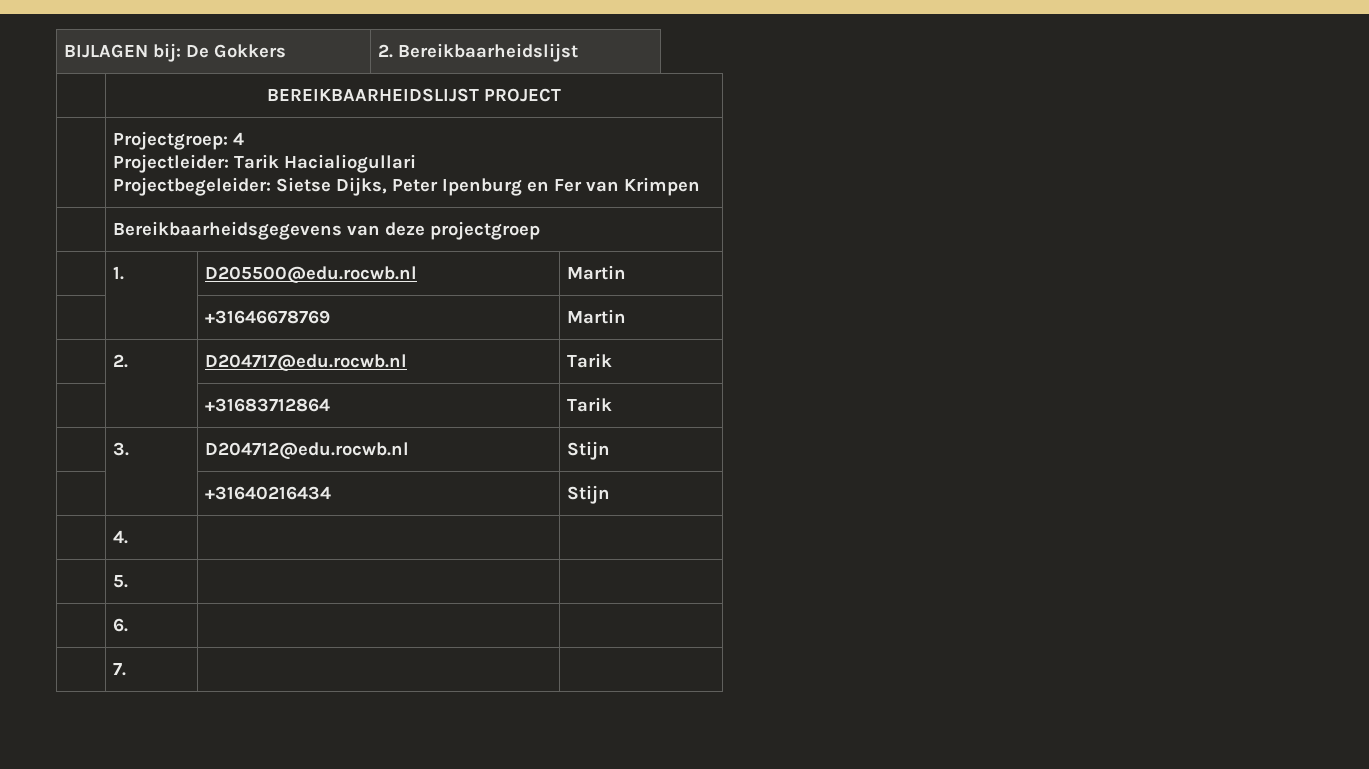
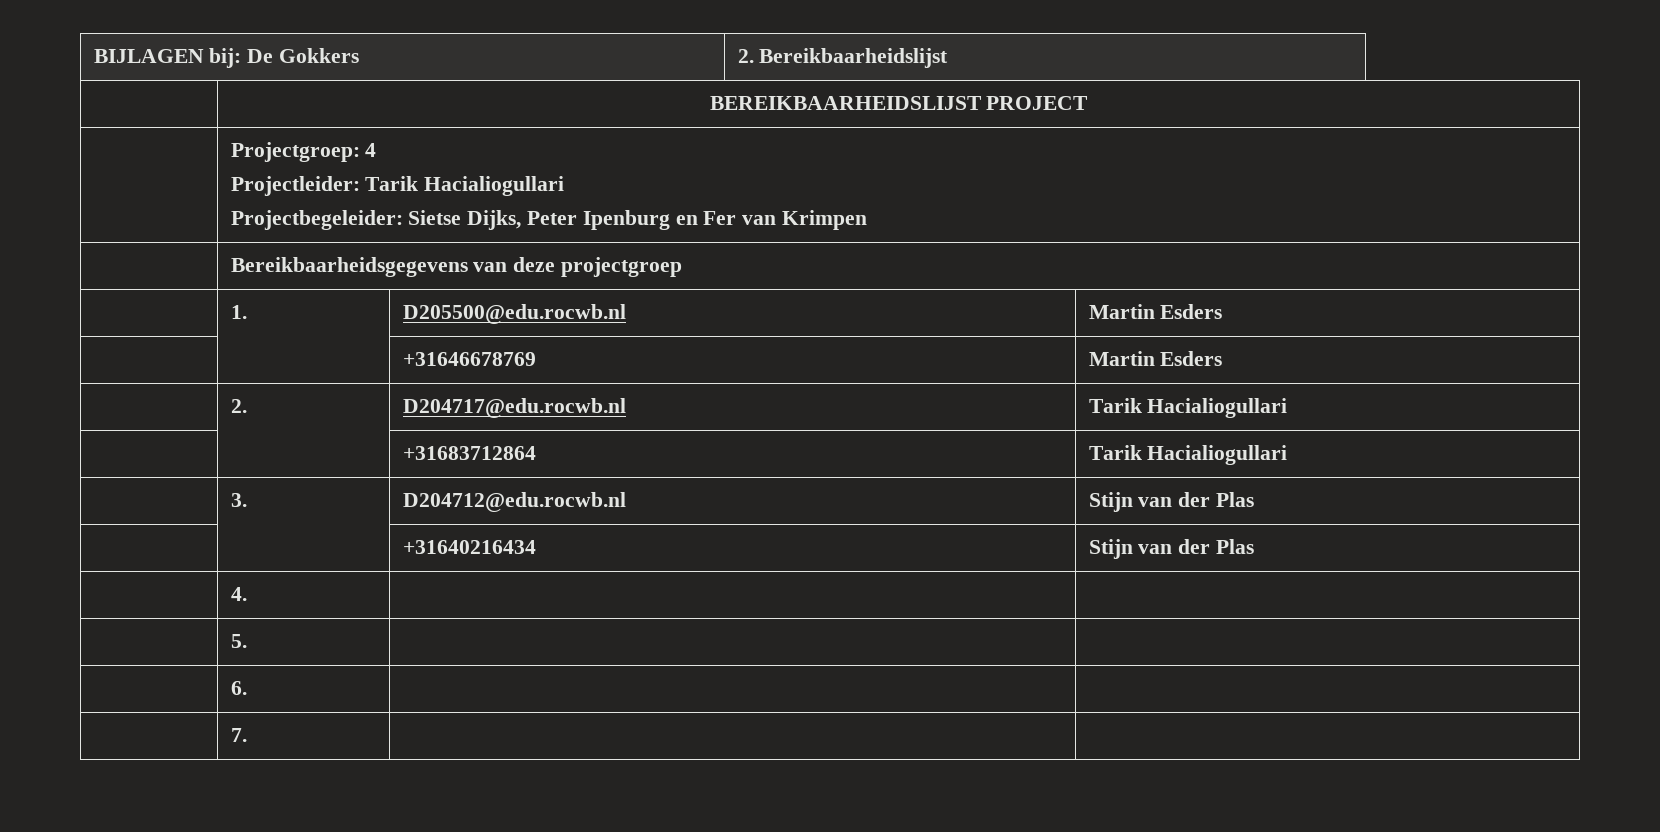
- | 1. | D205500@edu.rocwb.nl | Martin
+ | 1. | D205500@edu.rocwb.nl | Martin Esders
- | | +31646678769 | Martin
+ | | +31646678769 | Martin Esders
- | 2. | D204717@edu.rocwb.nl | Tarik
+ | 2. | D204717@edu.rocwb.nl | Tarik Hacialiogullari
- | | +31683712864 | Tarik
+ | | +31683712864 | Tarik Hacialiogullari
- | 3. | D204712@edu.rocwb.nl | Stijn
+ | 3. | D204712@edu.rocwb.nl | Stijn van der Plas
- | | +31640216434 | Stijn
+ | | +31640216434 | Stijn van der Plas

